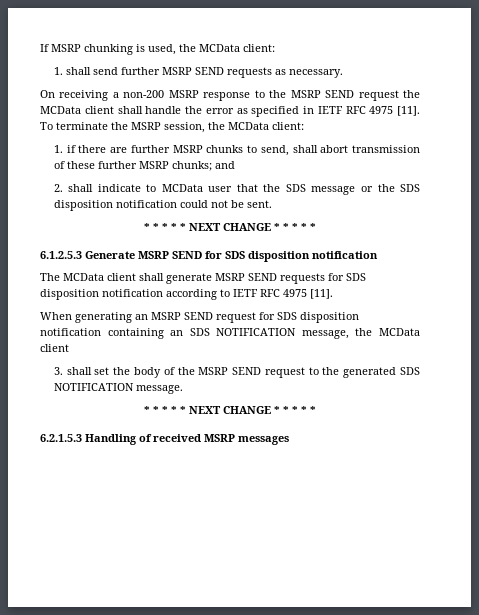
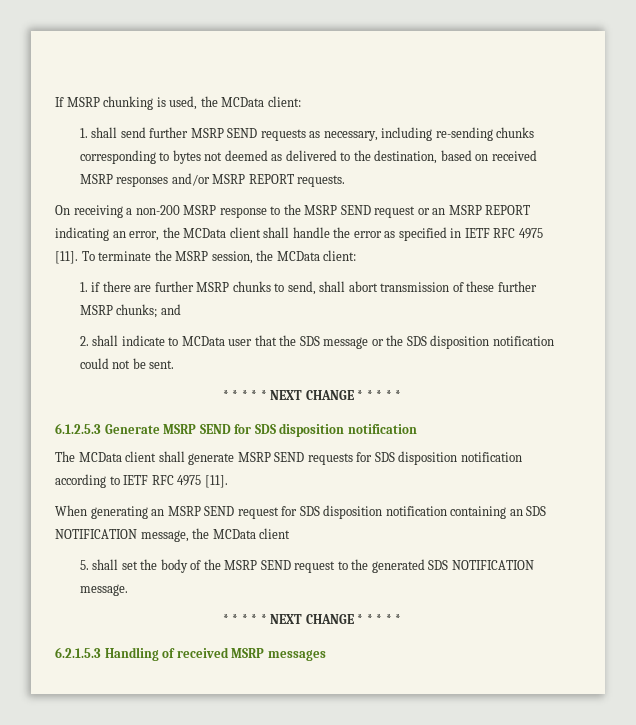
- 1. shall send further MSRP SEND requests as necessary.
+ 1. shall send further MSRP SEND requests as necessary, including re-sending chunks corresponding to bytes not deemed as delivered to the destination, based on received MSRP responses and/or MSRP REPORT requests.
- On receiving a non-200 MSRP response to the MSRP SEND request the MCData client shall handle the error as specified in IETF RFC 4975 [11].
+ On receiving a non-200 MSRP response to the MSRP SEND request or an MSRP REPORT indicating an error, the MCData client shall handle the error as specified in IETF RFC 4975 [11].
- 3. shall set the body of the MSRP SEND request to the generated SDS NOTIFICATION message.
+ 5. shall set the body of the MSRP SEND request to the generated SDS NOTIFICATION message.

